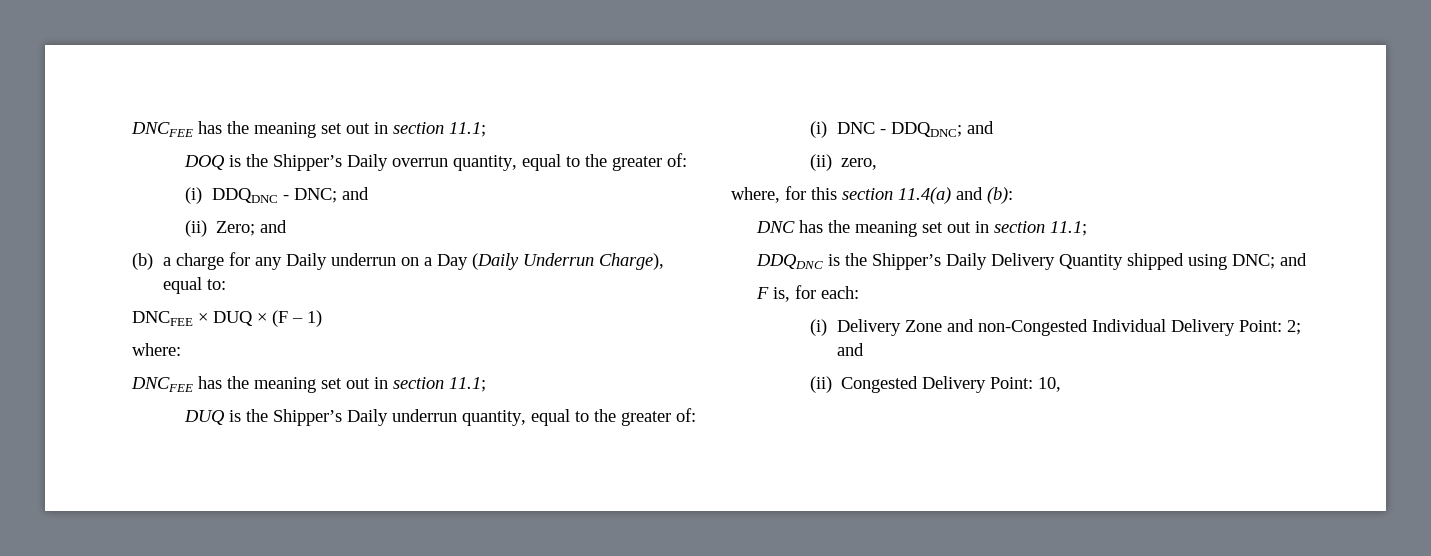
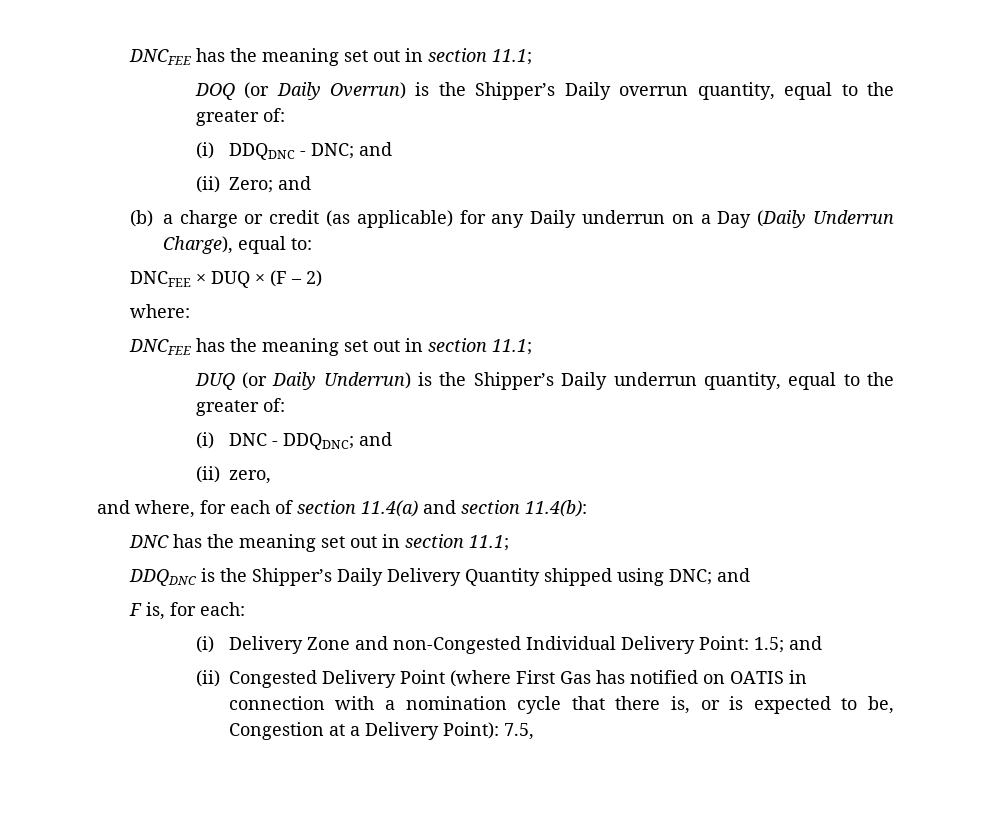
- DOQ is the Shipper’s Daily overrun quantity, equal to the greater of:
+ DOQ (or Daily Overrun) is the Shipper’s Daily overrun quantity, equal to the greater of:
- (b) a charge for any Daily underrun on a Day (Daily Underrun Charge), equal to:
+ (b) a charge or credit (as applicable) for any Daily underrun on a Day (Daily Underrun Charge), equal to:
- DNCFEE × DUQ × (F – 1)
+ DNCFEE × DUQ × (F – 2)
- DUQ is the Shipper’s Daily underrun quantity, equal to the greater of:
+ DUQ (or Daily Underrun) is the Shipper’s Daily underrun quantity, equal to the greater of:
- where, for this section 11.4(a) and (b):
+ and where, for each of section 11.4(a) and section 11.4(b):
- (i) Delivery Zone and non-Congested Individual Delivery Point: 2; and
+ (i) Delivery Zone and non-Congested Individual Delivery Point: 1.5; and
- (ii) Congested Delivery Point: 10,
+ (ii) Congested Delivery Point (where First Gas has notified on OATIS in connection with a nomination cycle that there is, or is expected to be, Congestion at a Delivery Point): 7.5,

